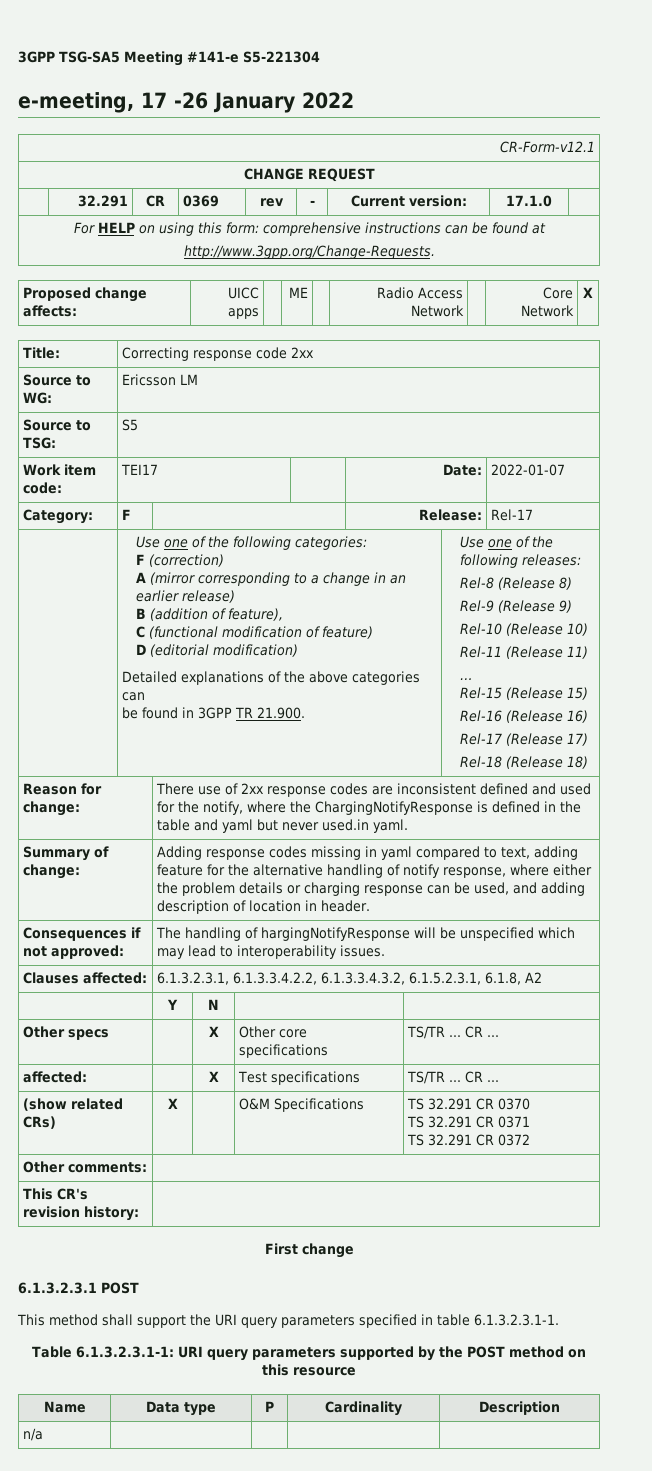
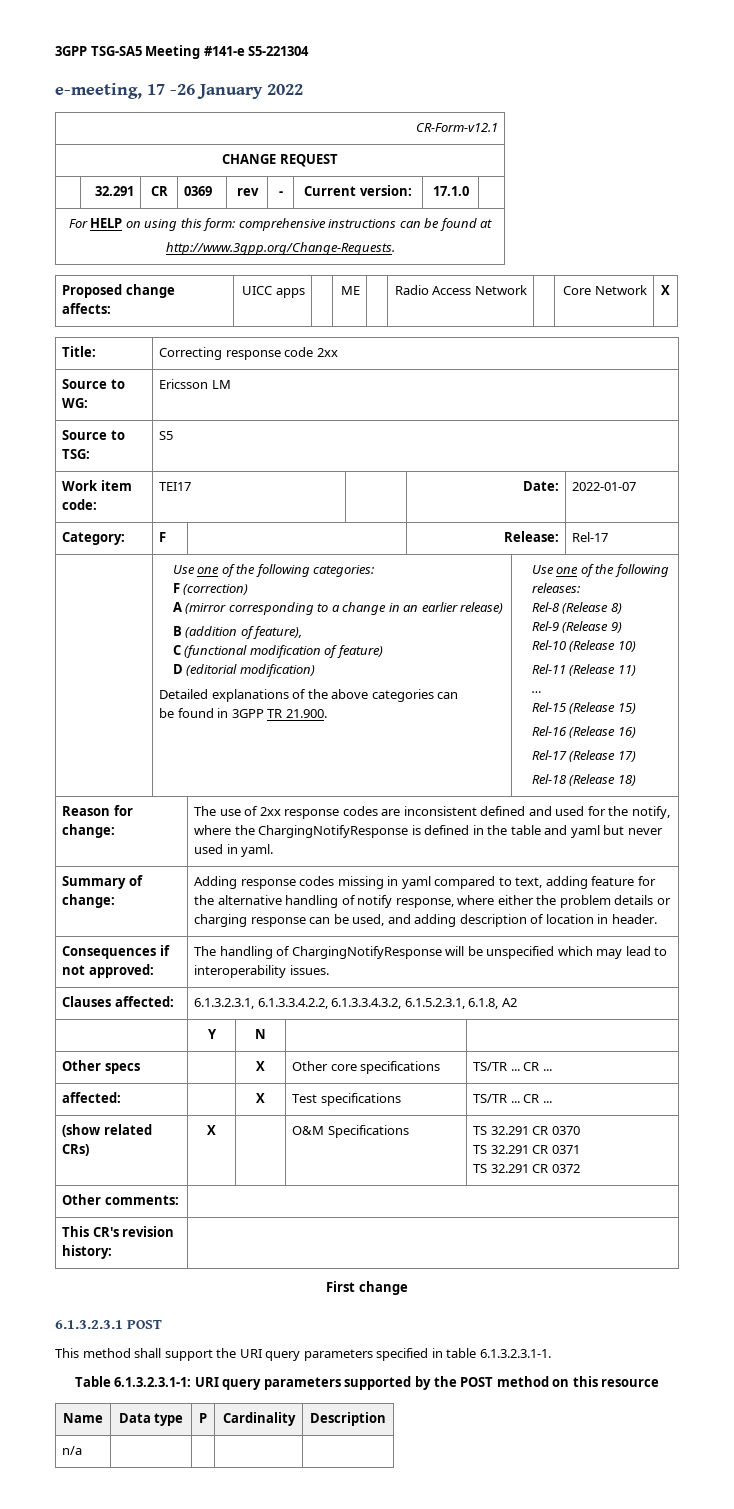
- Reason for change: | There use of 2xx response codes are inconsistent defined and used for the notify, where the ChargingNotifyResponse is defined in the table and yaml but never used.in yaml.
+ Reason for change: | The use of 2xx response codes are inconsistent defined and used for the notify, where the ChargingNotifyResponse is defined in the table and yaml but never used in yaml.
- Consequences if not approved: | The handling of hargingNotifyResponse will be unspecified which may lead to interoperability issues.
+ Consequences if not approved: | The handling of ChargingNotifyResponse will be unspecified which may lead to interoperability issues.

